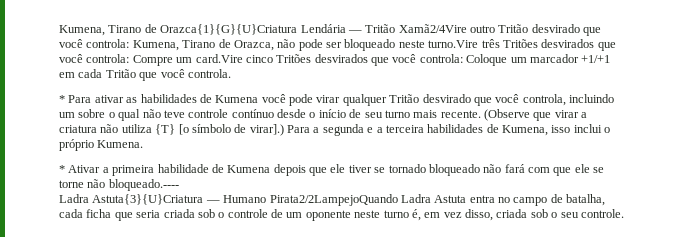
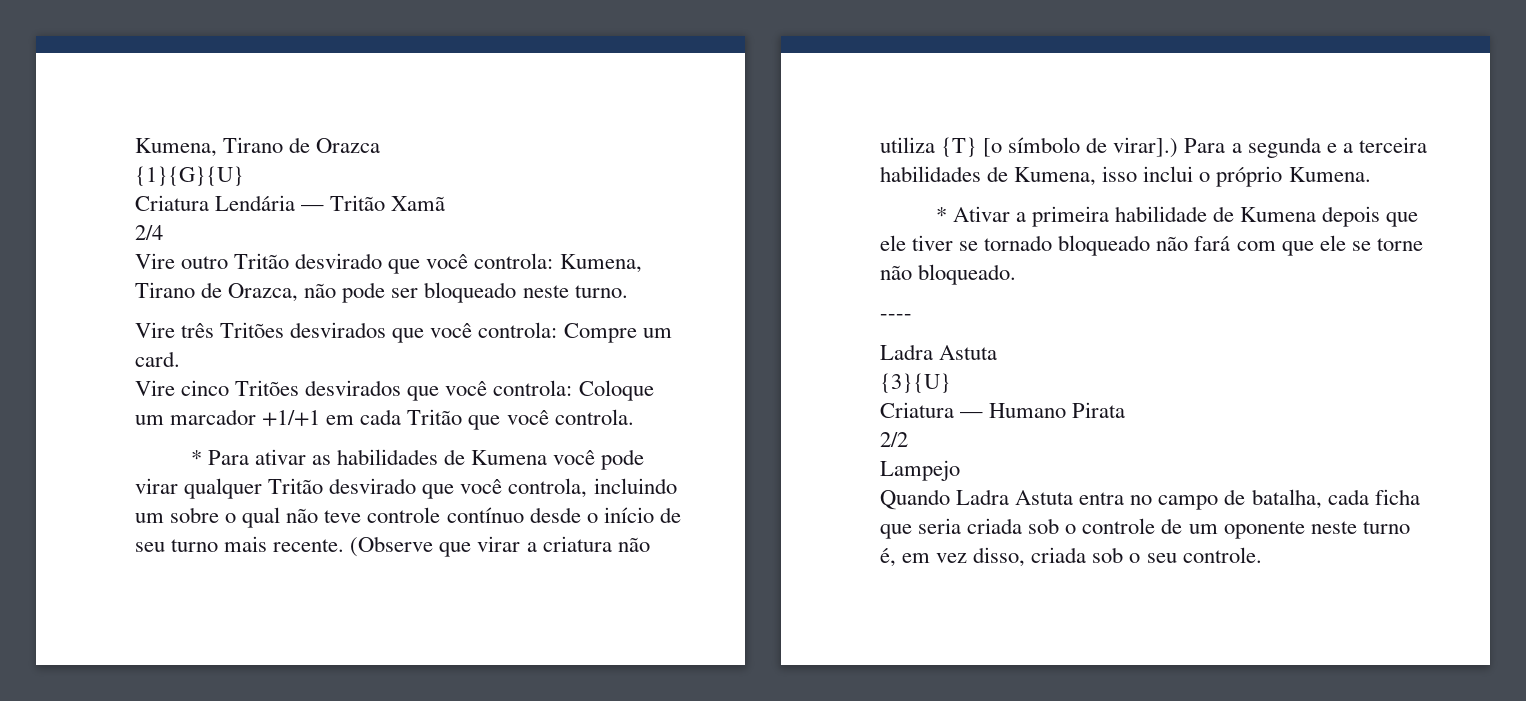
- Kumena, Tirano de Orazca{1}{G}{U}Criatura Lendária — Tritão Xamã2/4Vire outro Tritão desvirado que você controla: Kumena, Tirano de Orazca, não pode ser bloqueado neste turno.Vire três Tritões desvirados que você controla: Compre um card.Vire cinco Tritões desvirados que você controla: Coloque um marcador +1/+1 em cada Tritão que você controla.
+ Kumena, Tirano de Orazca
+ {1}{G}{U}
+ Criatura Lendária — Tritão Xamã
+ 2/4
+ Vire outro Tritão desvirado que você controla: Kumena, Tirano de Orazca, não pode ser bloqueado neste turno.
+ Vire três Tritões desvirados que você controla: Compre um card.
+ Vire cinco Tritões desvirados que você controla: Coloque um marcador +1/+1 em cada Tritão que você controla.
- * Ativar a primeira habilidade de Kumena depois que ele tiver se tornado bloqueado não fará com que ele se torne não bloqueado.----
- Ladra Astuta{3}{U}Criatura — Humano Pirata2/2LampejoQuando Ladra Astuta entra no campo de batalha, cada ficha que seria criada sob o controle de um oponente neste turno é, em vez disso, criada sob o seu controle.
+ * Ativar a primeira habilidade de Kumena depois que ele tiver se tornado bloqueado não fará com que ele se torne não bloqueado.
+ ----
+ Ladra Astuta
+ {3}{U}
+ Criatura — Humano Pirata
+ 2/2
+ Lampejo
+ Quando Ladra Astuta entra no campo de batalha, cada ficha que seria criada sob o controle de um oponente neste turno é, em vez disso, criada sob o seu controle.

